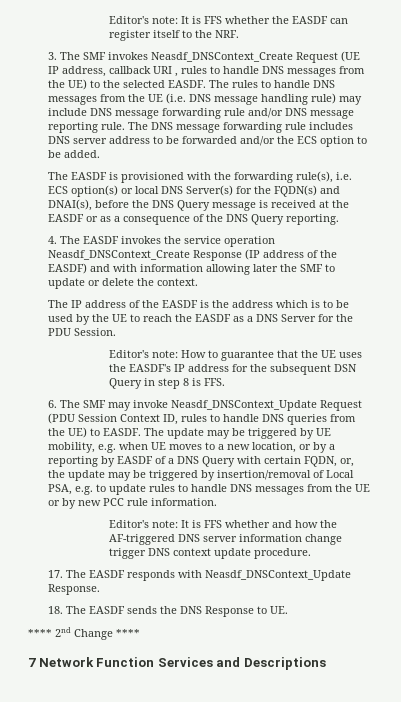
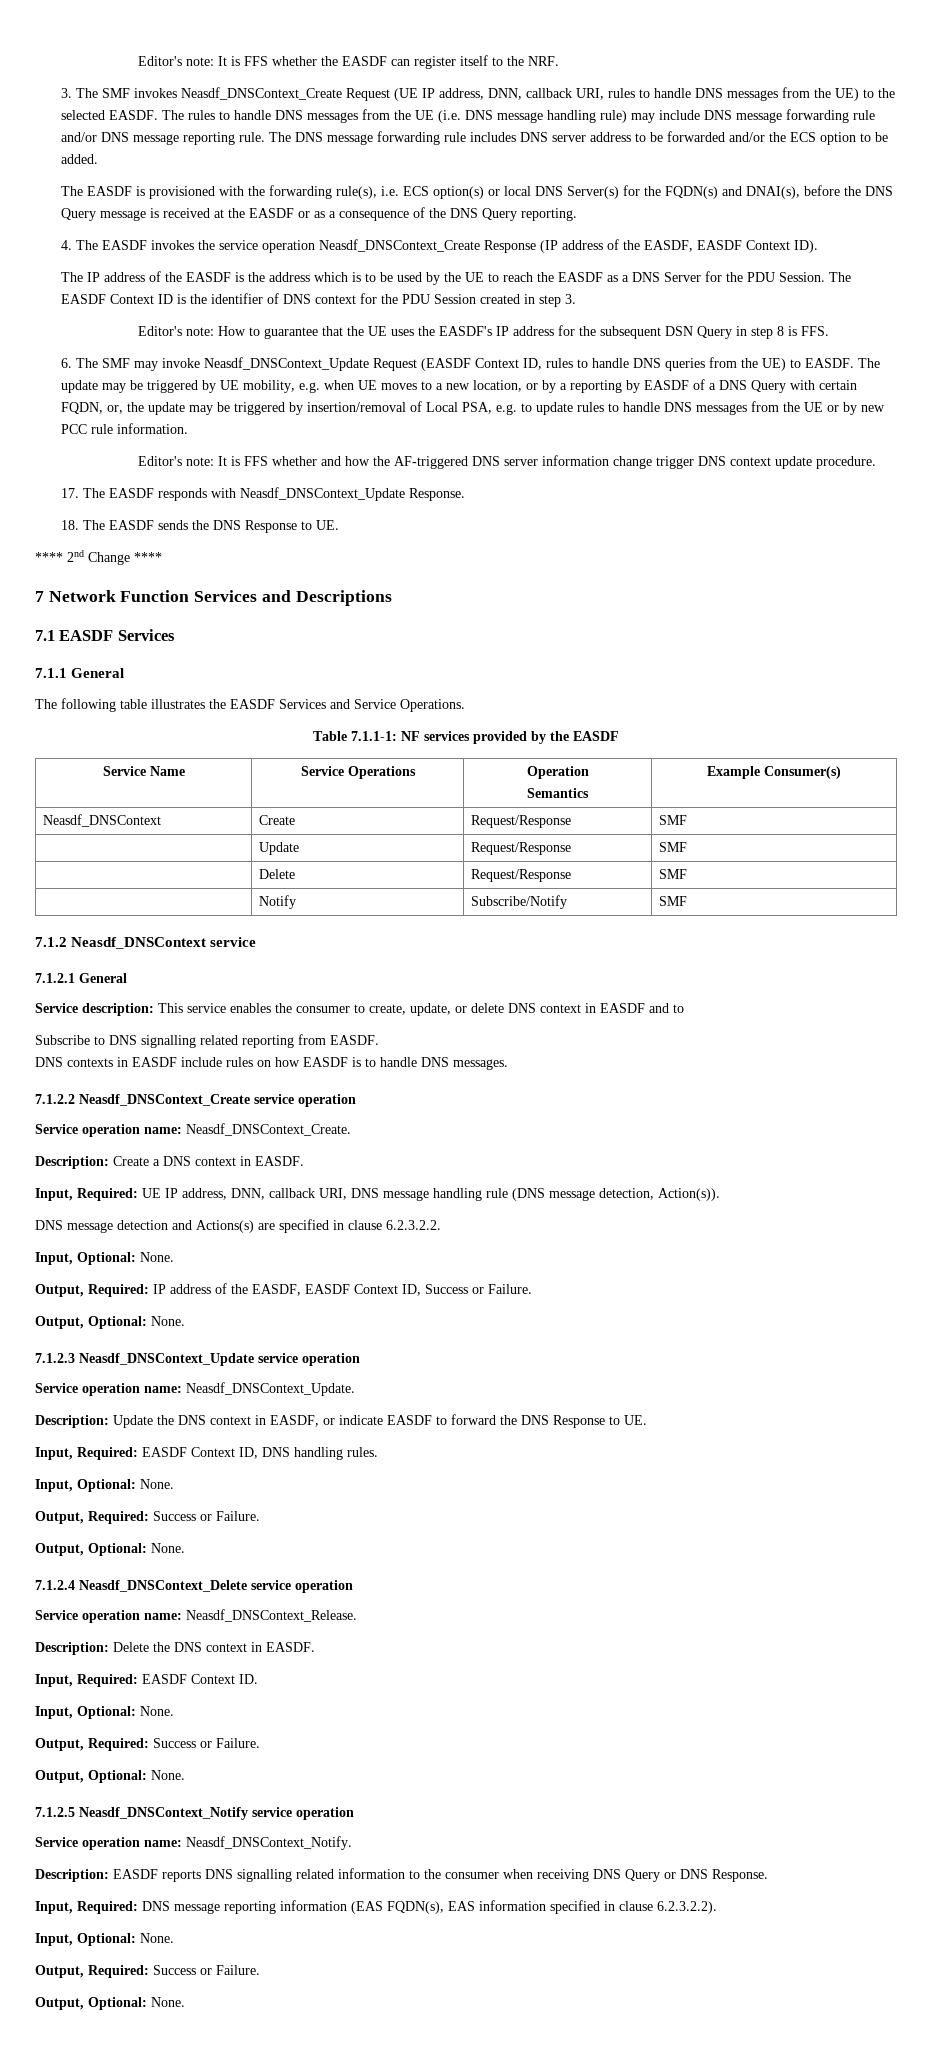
- 3. The SMF invokes Neasdf_DNSContext_Create Request (UE IP address, callback URI , rules to handle DNS messages from the UE) to the selected EASDF.
+ 3. The SMF invokes Neasdf_DNSContext_Create Request (UE IP address, DNN, callback URI, rules to handle DNS messages from the UE) to the selected EASDF.
- 4. The EASDF invokes the service operation Neasdf_DNSContext_Create Response (IP address of the EASDF) and with information allowing later the SMF to update or delete the context.
+ 4. The EASDF invokes the service operation Neasdf_DNSContext_Create Response (IP address of the EASDF, EASDF Context ID).
+ The EASDF Context ID is the identifier of DNS context for the PDU Session created in step 3.
- 6. The SMF may invoke Neasdf_DNSContext_Update Request (PDU Session Context ID, rules to handle DNS queries from the UE) to EASDF.
+ 6. The SMF may invoke Neasdf_DNSContext_Update Request (EASDF Context ID, rules to handle DNS queries from the UE) to EASDF.
+ 7.1 EASDF Services
+ 7.1.1 General
+ The following table illustrates the EASDF Services and Service Operations.
+ Table 7.1.1-1: NF services provided by the EASDF
+ Service Name | Service Operations | Operation
+ Semantics | Example Consumer(s)
+ Neasdf_DNSContext | Create | Request/Response | SMF
+ | Update | Request/Response | SMF
+ | Delete | Request/Response | SMF
+ | Notify | Subscribe/Notify | SMF
+ 7.1.2 Neasdf_DNSContext service
+ 7.1.2.1 General
+ Service description: This service enables the consumer to create, update, or delete DNS context in EASDF and to
+ Subscribe to DNS signalling related reporting from EASDF.
+ DNS contexts in EASDF include rules on how EASDF is to handle DNS messages.
+ 7.1.2.2 Neasdf_DNSContext_Create service operation
+ Service operation name: Neasdf_DNSContext_Create.
+ Description: Create a DNS context in EASDF.
+ Input, Required: UE IP address, DNN, callback URI, DNS message handling rule (DNS message detection, Action(s)).
+ DNS message detection and Actions(s) are specified in clause 6.2.3.2.2.
+ Input, Optional: None.
+ Output, Required: IP address of the EASDF, EASDF Context ID, Success or Failure.
+ Output, Optional: None.
+ 7.1.2.3 Neasdf_DNSContext_Update service operation
+ Service operation name: Neasdf_DNSContext_Update.
+ Description: Update the DNS context in EASDF, or indicate EASDF to forward the DNS Response to UE.
+ Input, Required: EASDF Context ID, DNS handling rules.
+ Input, Optional: None.
+ Output, Required: Success or Failure.
+ Output, Optional: None.
+ 7.1.2.4 Neasdf_DNSContext_Delete service operation
+ Service operation name: Neasdf_DNSContext_Release.
+ Description: Delete the DNS context in EASDF.
+ Input, Required: EASDF Context ID.
+ Input, Optional: None.
+ Output, Required: Success or Failure.
+ Output, Optional: None.
+ 7.1.2.5 Neasdf_DNSContext_Notify service operation
+ Service operation name: Neasdf_DNSContext_Notify.
+ Description: EASDF reports DNS signalling related information to the consumer when receiving DNS Query or DNS Response.
+ Input, Required: DNS message reporting information (EAS FQDN(s), EAS information specified in clause 6.2.3.2.2).
+ Input, Optional: None.
+ Output, Required: Success or Failure.
+ Output, Optional: None.

